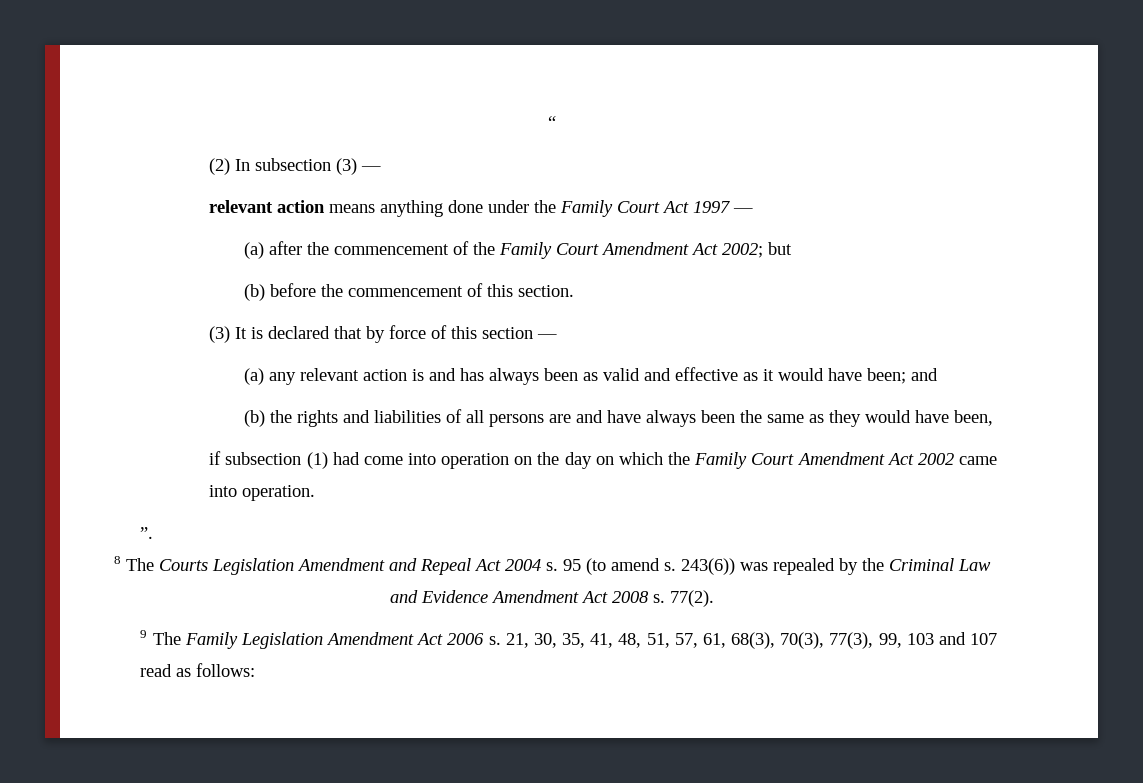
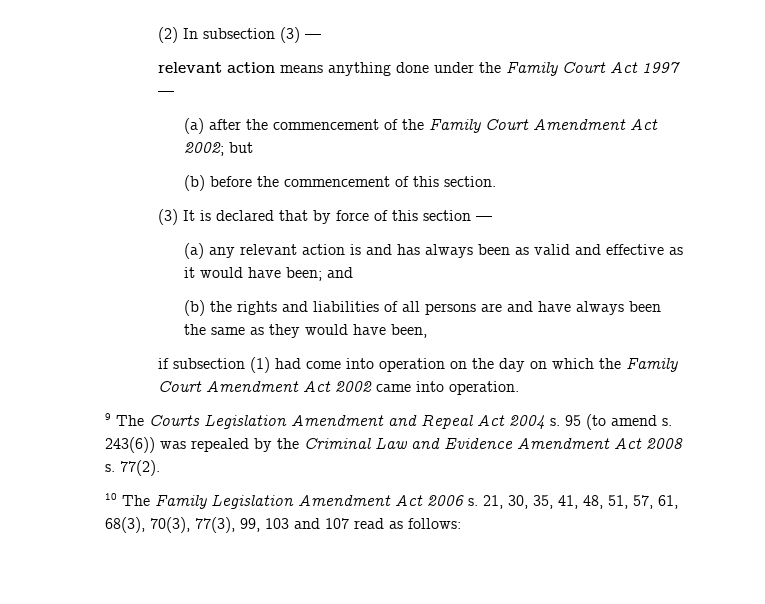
- “
- ”.
- 8 The Courts Legislation Amendment and Repeal Act 2004 s.
+ 9 The Courts Legislation Amendment and Repeal Act 2004 s.
- 9 The Family Legislation Amendment Act 2006 s.
+ 10 The Family Legislation Amendment Act 2006 s.

